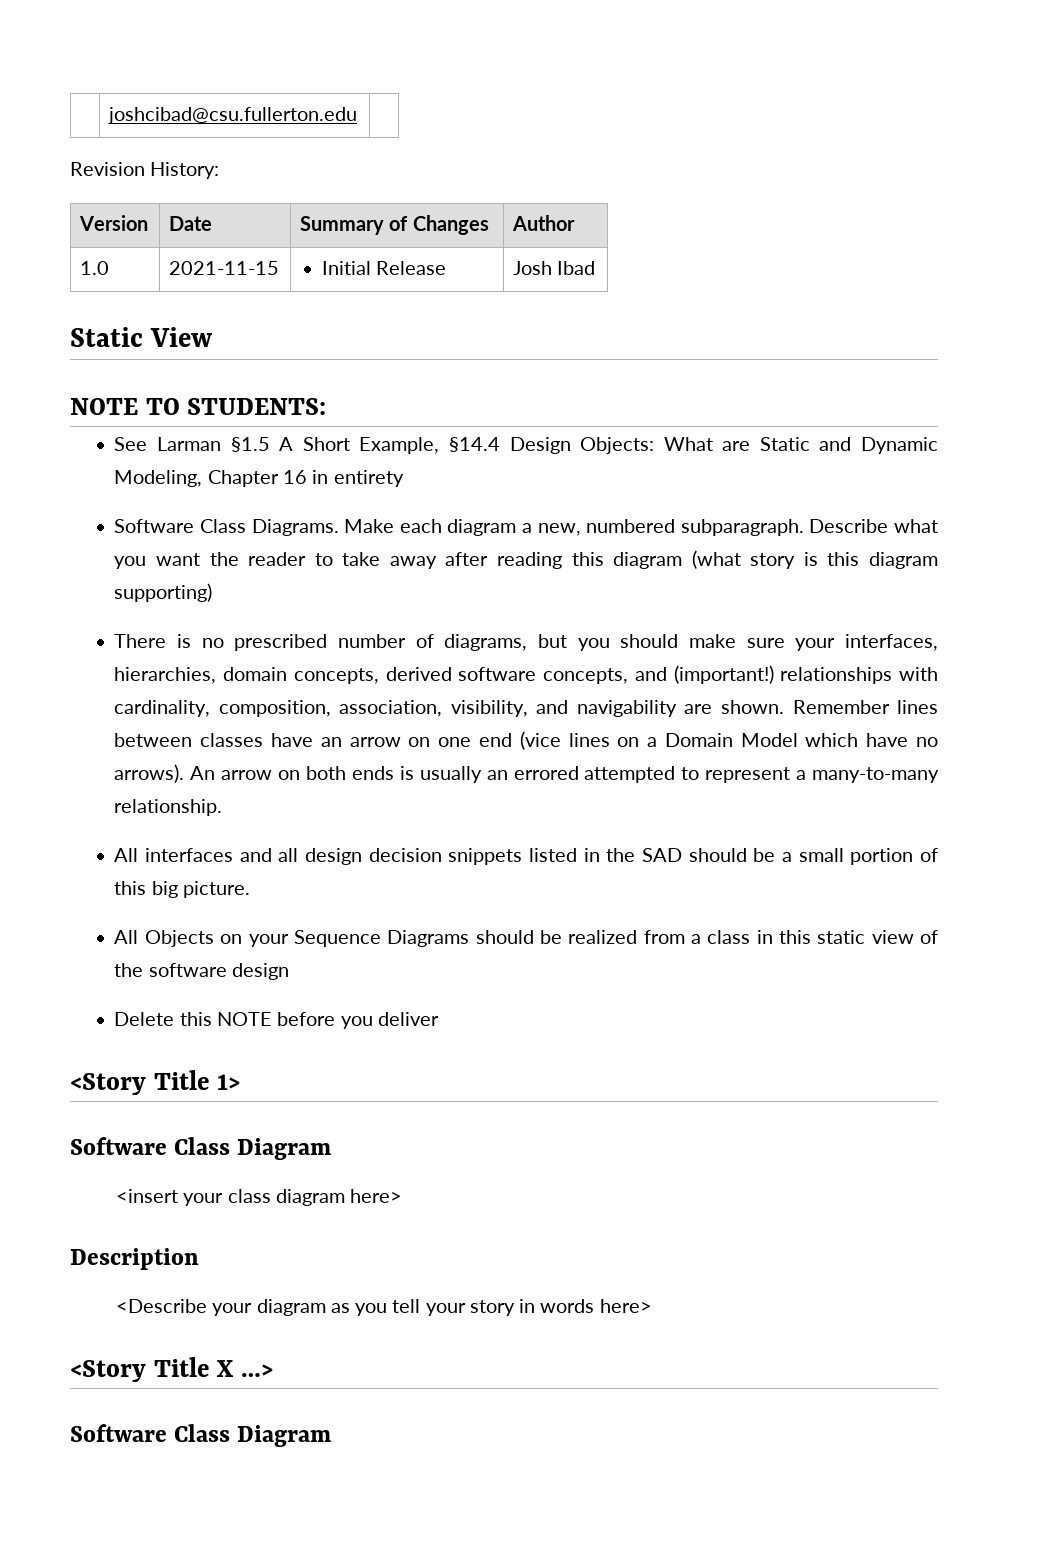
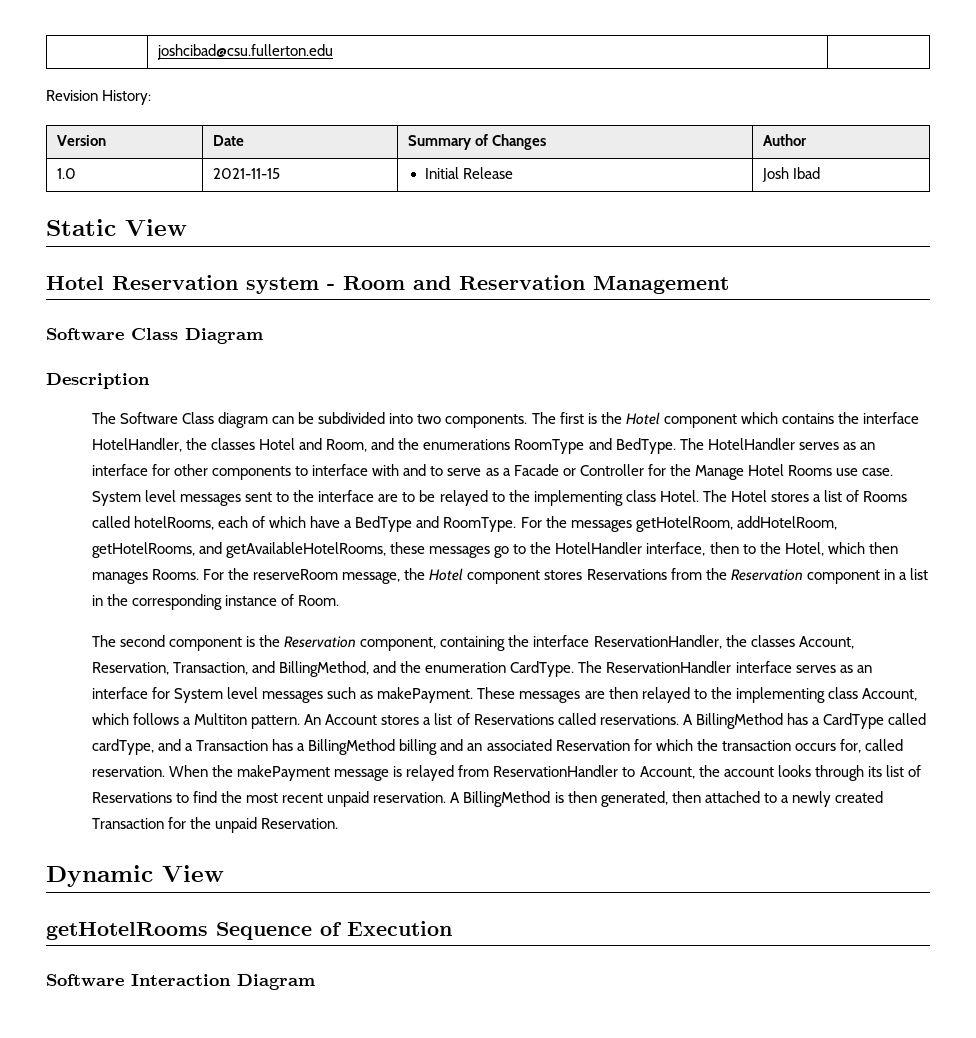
- NOTE TO STUDENTS:
- See Larman §1.5 A Short Example, §14.4 Design Objects: What are Static and Dynamic Modeling, Chapter 16 in entirety
- Software Class Diagrams. Make each diagram a new, numbered subparagraph. Describe what you want the reader to take away after reading this diagram (what story is this diagram supporting)
- There is no prescribed number of diagrams, but you should make sure your interfaces, hierarchies, domain concepts, derived software concepts, and (important!) relationships with cardinality, composition, association, visibility, and navigability are shown. Remember lines between classes have an arrow on one end (vice lines on a Domain Model which have no arrows). An arrow on both ends is usually an errored attempted to represent a many-to-many relationship.
- All interfaces and all design decision snippets listed in the SAD should be a small portion of this big picture.
- All Objects on your Sequence Diagrams should be realized from a class in this static view of the software design
- Delete this NOTE before you deliver
- <Story Title 1>
+ Hotel Reservation system - Room and Reservation Management
  Software Class Diagram
- <insert your class diagram here>
  Description
- <Describe your diagram as you tell your story in words here>
- <Story Title X …>
- Software Class Diagram
+ The Software Class diagram can be subdivided into two components. The first is the Hotel component which contains the interface HotelHandler, the classes Hotel and Room, and the enumerations RoomType and BedType. The HotelHandler serves as an interface for other components to interface with and to serve as a Facade or Controller for the Manage Hotel Rooms use case. System level messages sent to the interface are to be relayed to the implementing class Hotel. The Hotel stores a list of Rooms called hotelRooms, each of which have a BedType and RoomType. For the messages getHotelRoom, addHotelRoom, getHotelRooms, and getAvailableHotelRooms, these messages go to the HotelHandler interface, then to the Hotel, which then manages Rooms. For the reserveRoom message, the Hotel component stores Reservations from the Reservation component in a list in the corresponding instance of Room.
+ The second component is the Reservation component, containing the interface ReservationHandler, the classes Account, Reservation, Transaction, and BillingMethod, and the enumeration CardType. The ReservationHandler interface serves as an interface for System level messages such as makePayment. These messages are then relayed to the implementing class Account, which follows a Multiton pattern. An Account stores a list of Reservations called reservations. A BillingMethod has a CardType called cardType, and a Transaction has a BillingMethod billing and an associated Reservation for which the transaction occurs for, called reservation. When the makePayment message is relayed from ReservationHandler to Account, the account looks through its list of Reservations to find the most recent unpaid reservation. A BillingMethod is then generated, then attached to a newly created Transaction for the unpaid Reservation.
+ Dynamic View
+ getHotelRooms Sequence of Execution
+ Software Interaction Diagram

